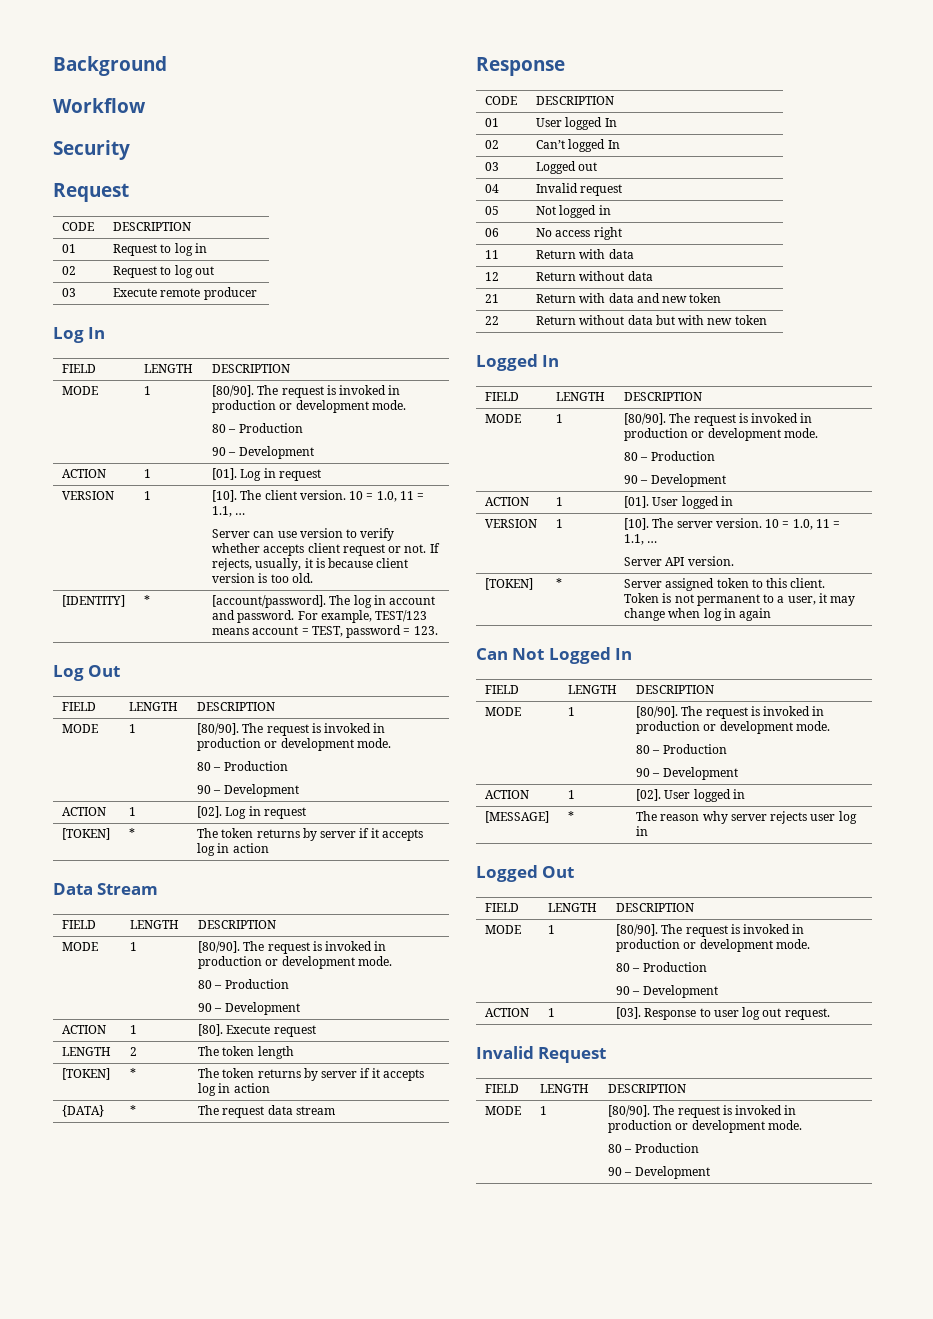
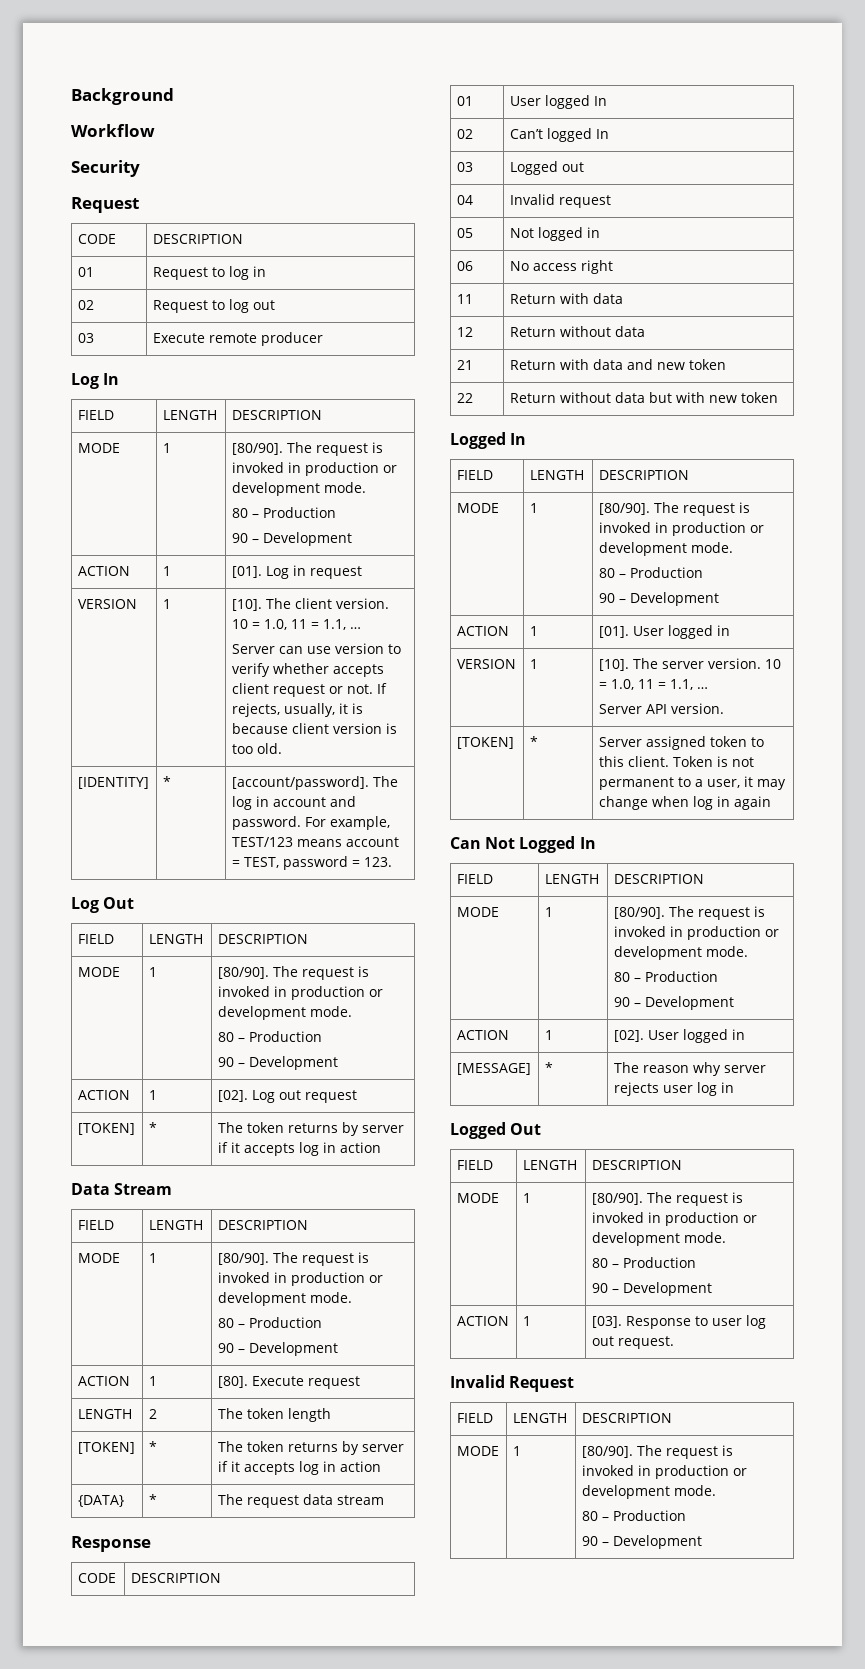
- ACTION | 1 | [02]. Log in request
+ ACTION | 1 | [02]. Log out request

